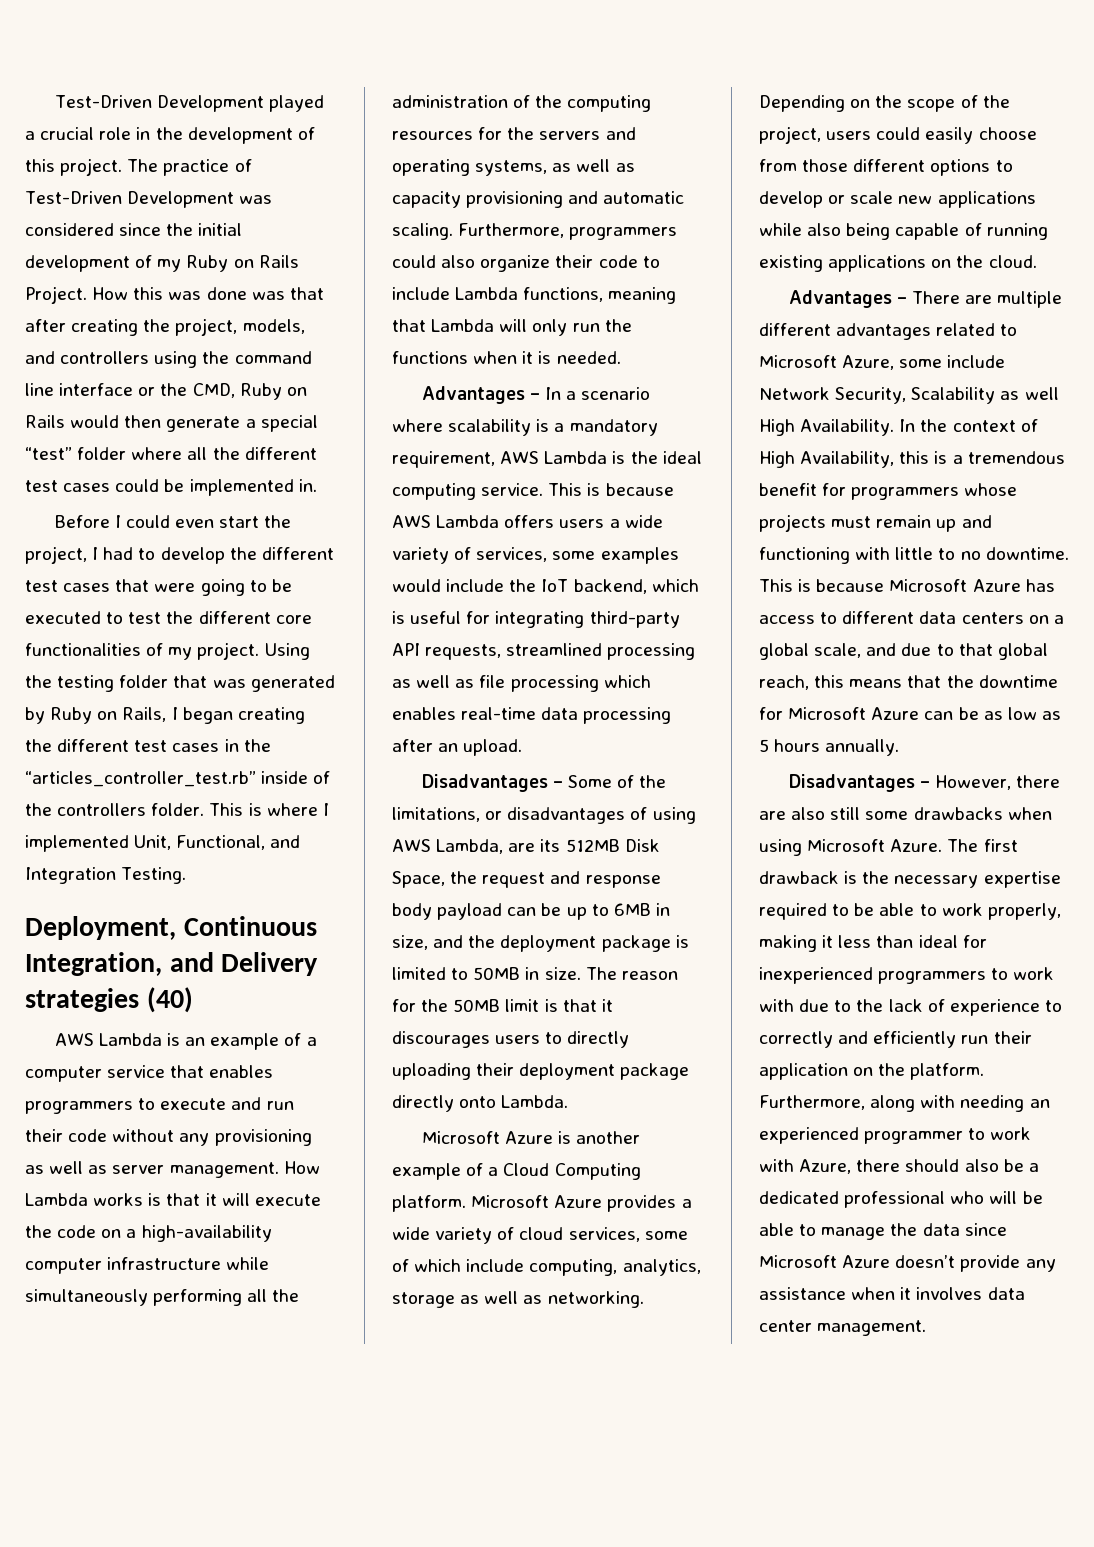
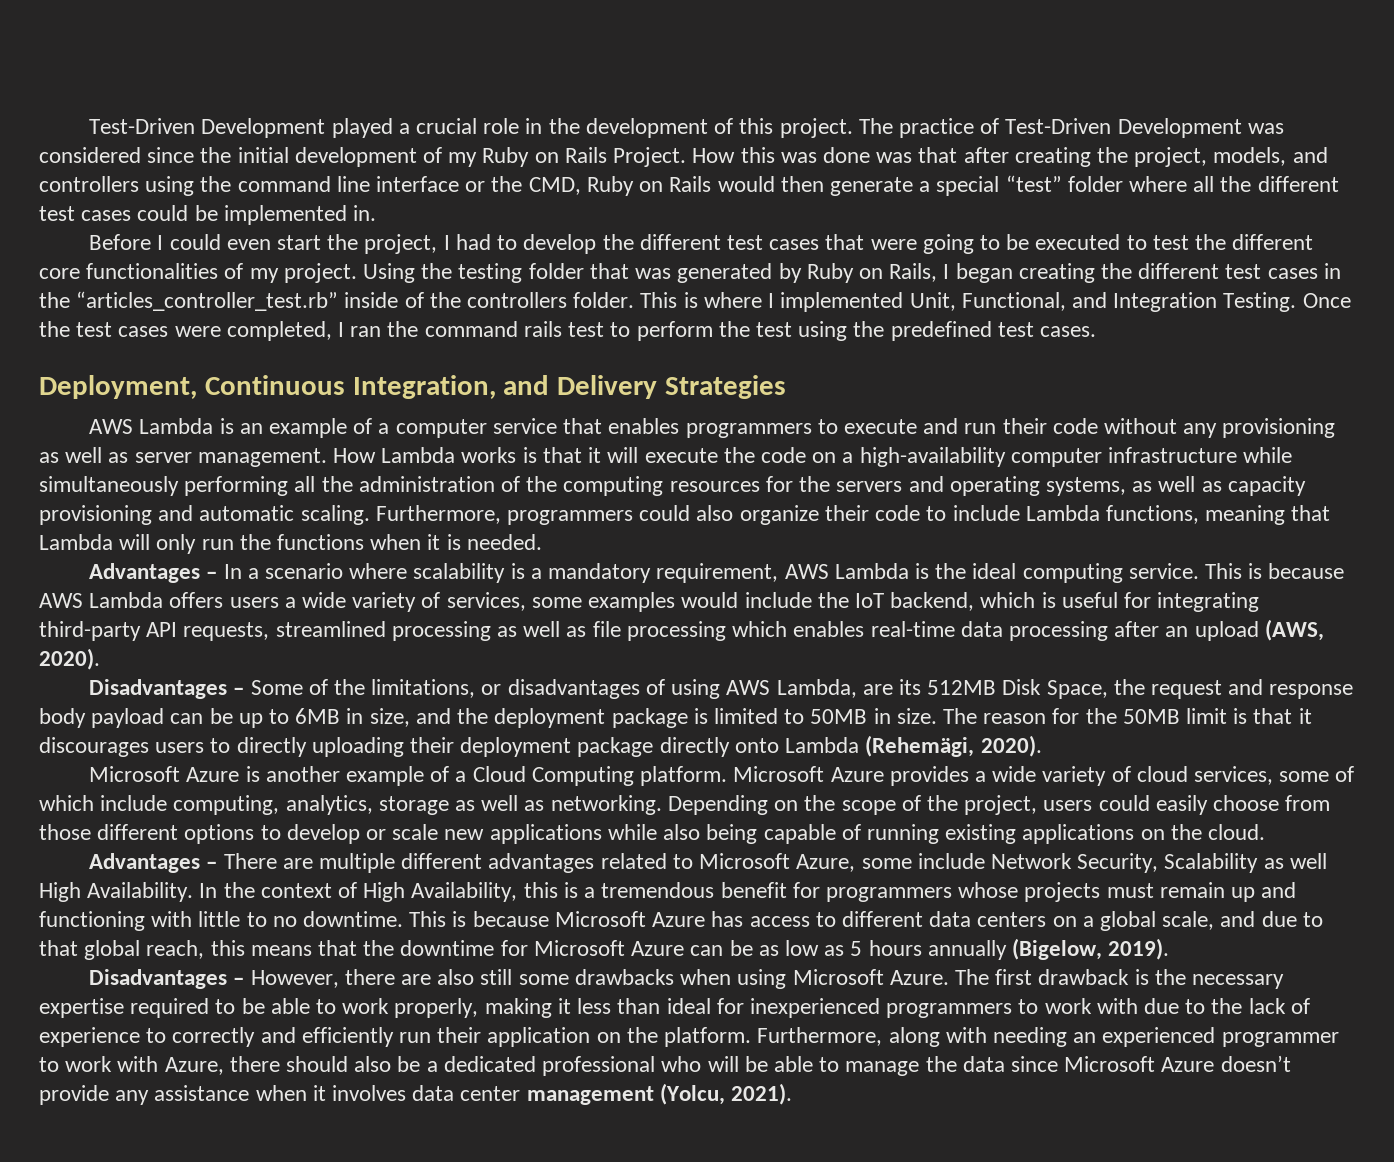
+ Once the test cases were completed, I ran the command rails test to perform the test using the predefined test cases.
- Deployment, Continuous Integration, and Delivery strategies (40)
+ Deployment, Continuous Integration, and Delivery Strategies
- This is because AWS Lambda offers users a wide variety of services, some examples would include the IoT backend, which is useful for integrating third-party API requests, streamlined processing as well as file processing which enables real-time data processing after an upload.
+ This is because AWS Lambda offers users a wide variety of services, some examples would include the IoT backend, which is useful for integrating third-party API requests, streamlined processing as well as file processing which enables real-time data processing after an upload (AWS, 2020).
- The reason for the 50MB limit is that it discourages users to directly uploading their deployment package directly onto Lambda.
+ The reason for the 50MB limit is that it discourages users to directly uploading their deployment package directly onto Lambda (Rehemägi, 2020).
- This is because Microsoft Azure has access to different data centers on a global scale, and due to that global reach, this means that the downtime for Microsoft Azure can be as low as 5 hours annually.
+ This is because Microsoft Azure has access to different data centers on a global scale, and due to that global reach, this means that the downtime for Microsoft Azure can be as low as 5 hours annually (Bigelow, 2019).
- Furthermore, along with needing an experienced programmer to work with Azure, there should also be a dedicated professional who will be able to manage the data since Microsoft Azure doesn’t provide any assistance when it involves data center management.
+ Furthermore, along with needing an experienced programmer to work with Azure, there should also be a dedicated professional who will be able to manage the data since Microsoft Azure doesn’t provide any assistance when it involves data center management (Yolcu, 2021).

